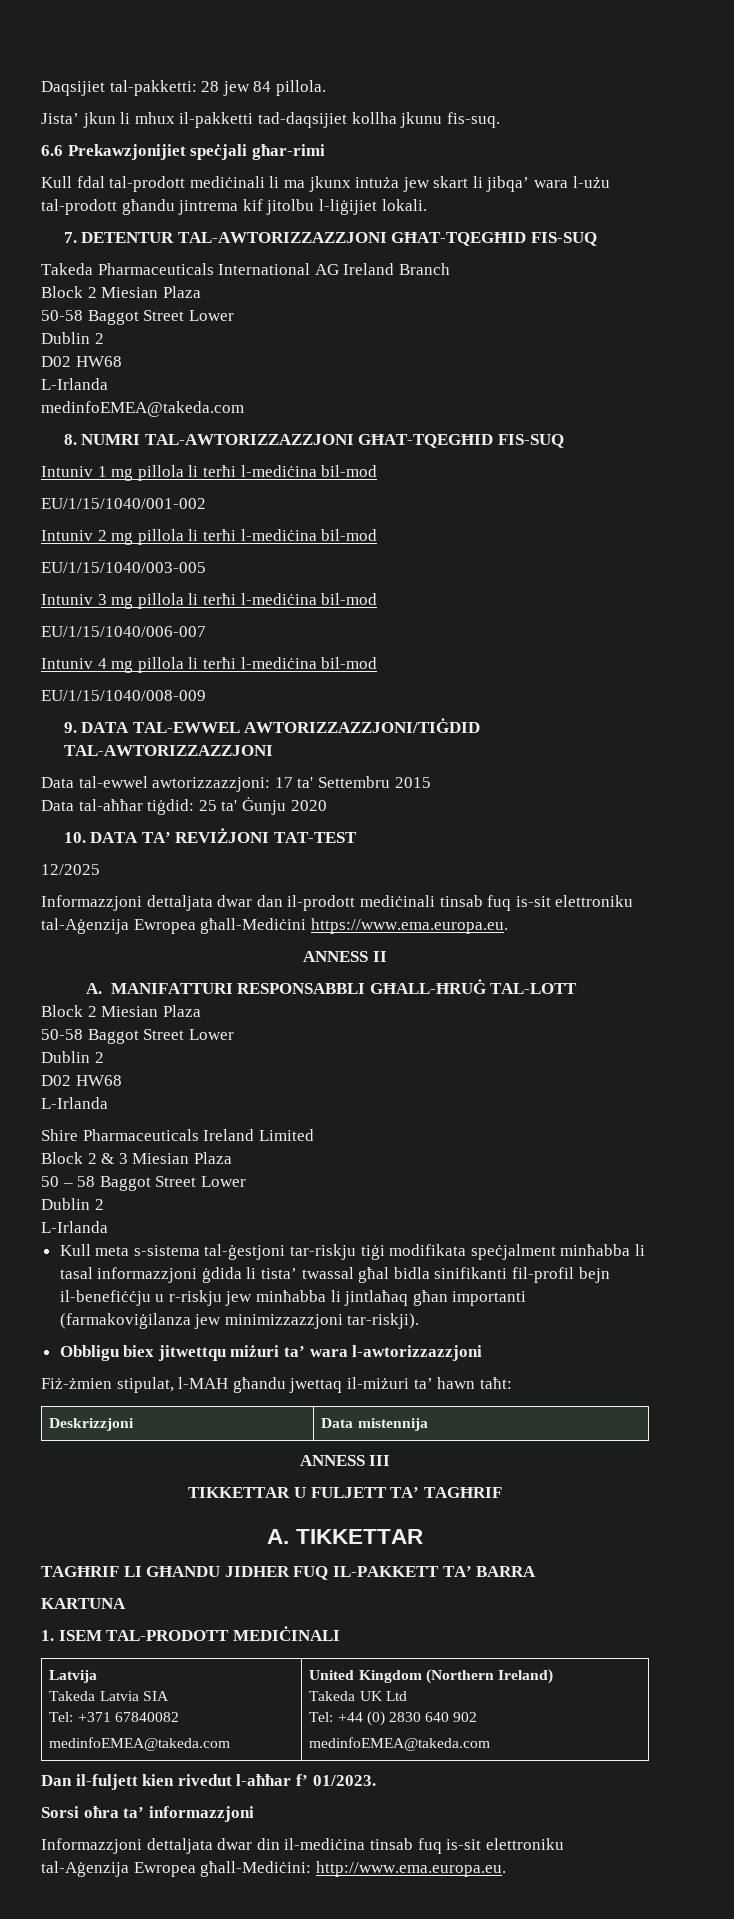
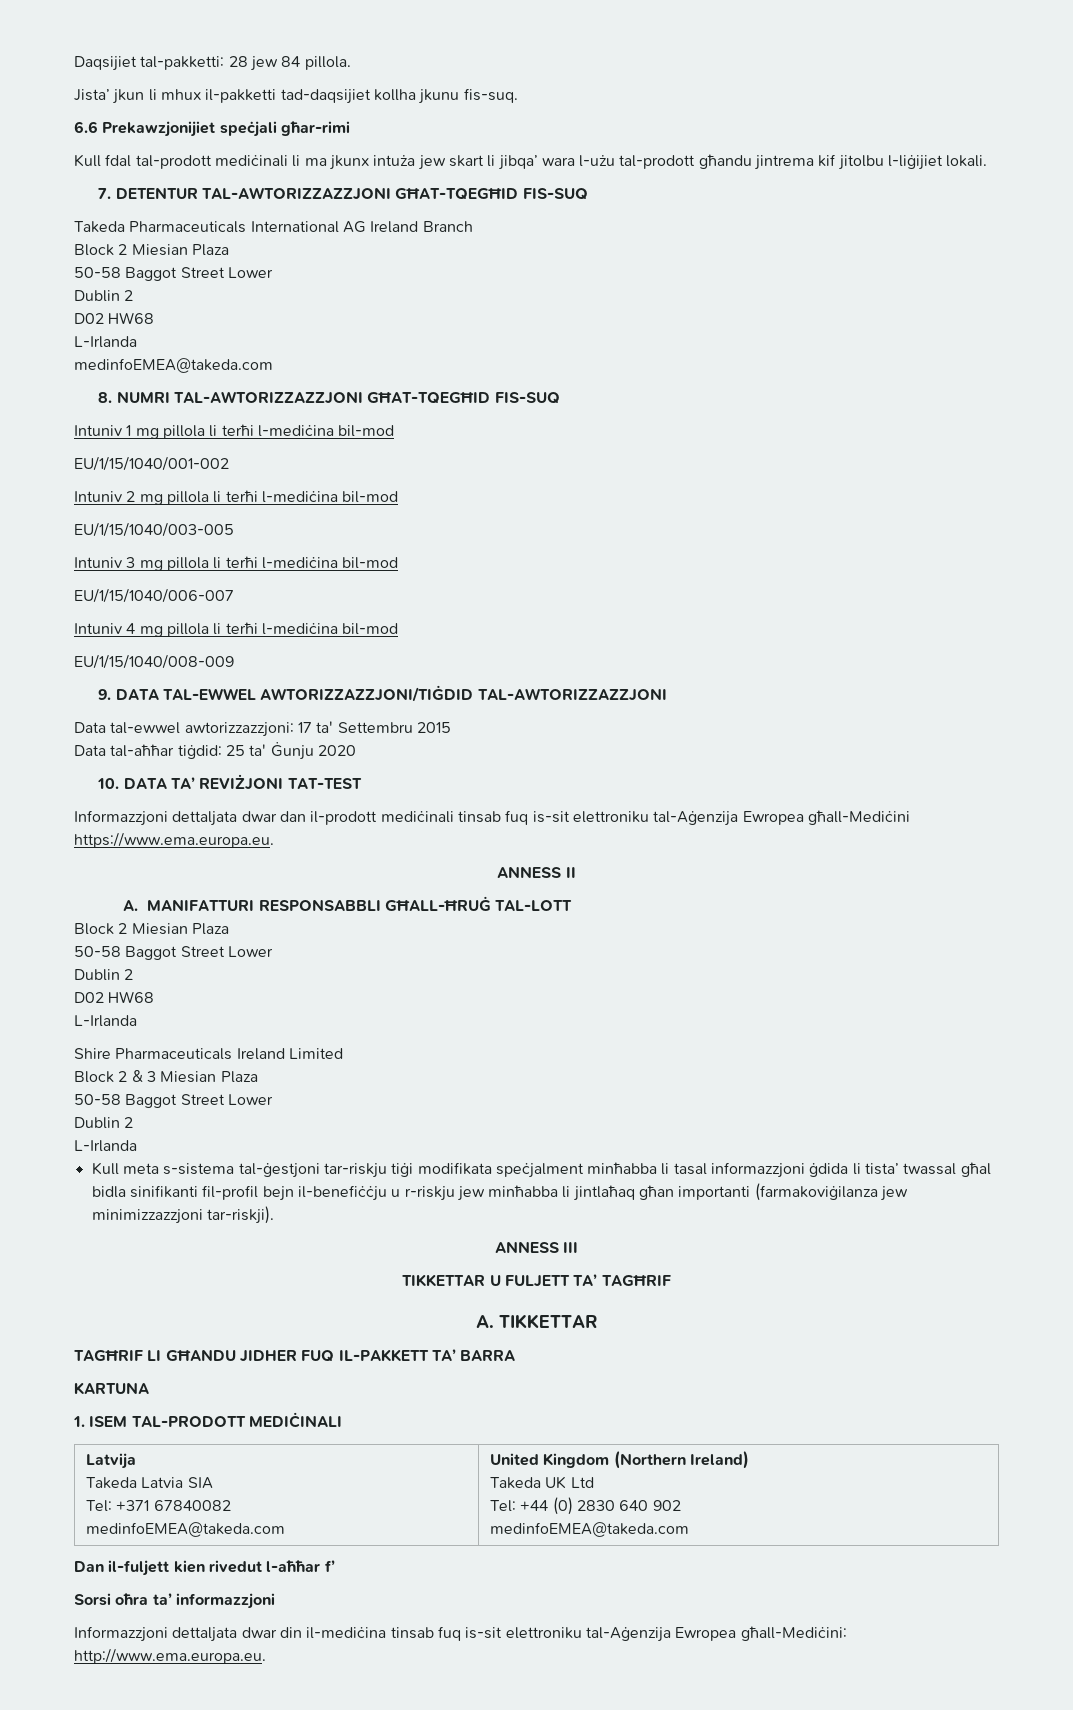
- 12/2025
  Block 2 & 3 Miesian Plaza
- 50 – 58 Baggot Street Lower
+ 50-58 Baggot Street Lower
- Obbligu biex jitwettqu miżuri ta’ wara l-awtorizzazzjoni
- Fiż-żmien stipulat, l-MAH għandu jwettaq il-miżuri ta’ hawn taħt:
- Deskrizzjoni | Data mistennija
- Dan il-fuljett kien rivedut l-aħħar f’ 01/2023.
+ Dan il-fuljett kien rivedut l-aħħar f’

